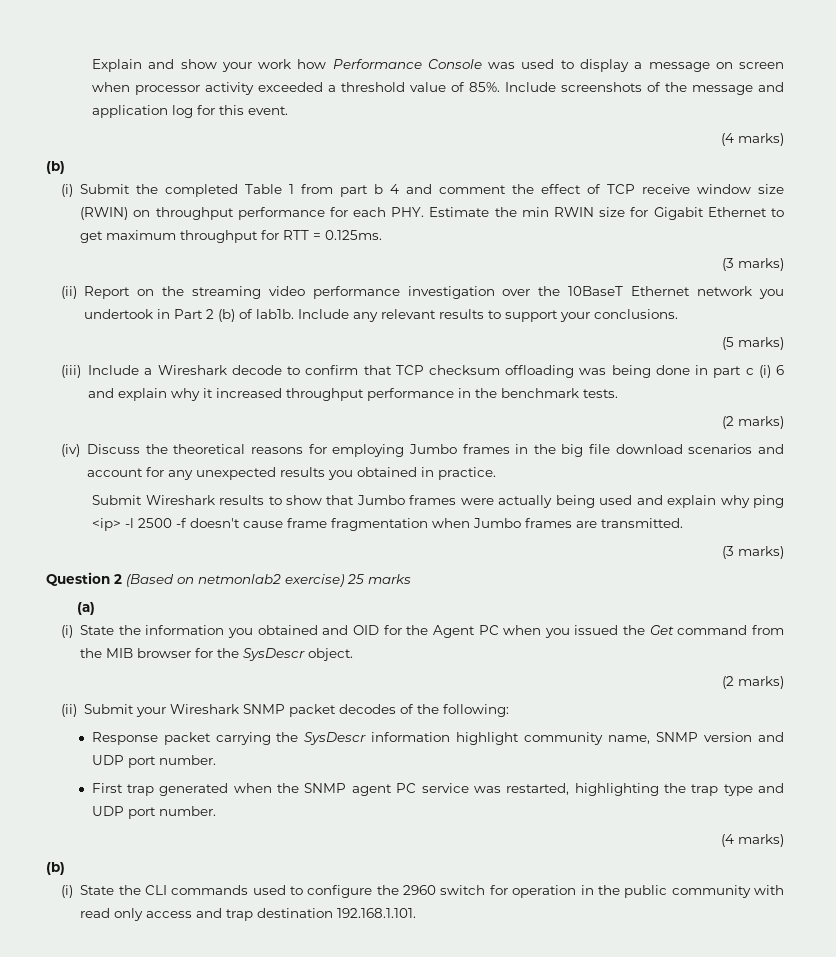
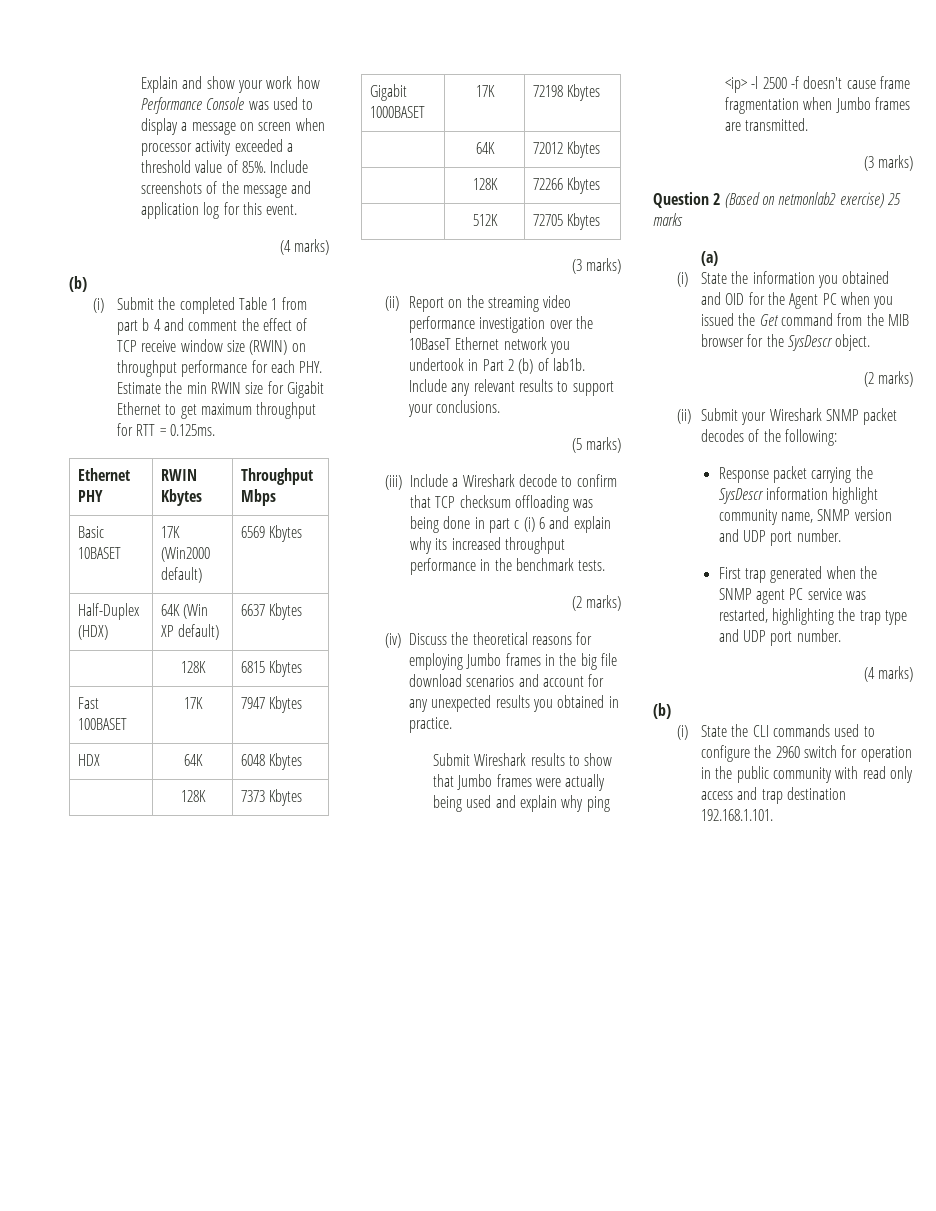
+ Ethernet PHY | RWIN Kbytes | Throughput Mbps
+ Basic 10BASET | 17K (Win2000 default) | 6569 Kbytes
+ Half-Duplex (HDX) | 64K (Win XP default) | 6637 Kbytes
+ | 128K | 6815 Kbytes
+ Fast 100BASET | 17K | 7947 Kbytes
+ HDX | 64K | 6048 Kbytes
+ | 128K | 7373 Kbytes
+ Gigabit 1000BASET | 17K | 72198 Kbytes
+ | 64K | 72012 Kbytes
+ | 128K | 72266 Kbytes
+ | 512K | 72705 Kbytes
- (iii) Include a Wireshark decode to confirm that TCP checksum offloading was being done in part c (i) 6 and explain why it increased throughput performance in the benchmark tests.
+ (iii) Include a Wireshark decode to confirm that TCP checksum offloading was being done in part c (i) 6 and explain why its increased throughput performance in the benchmark tests.

